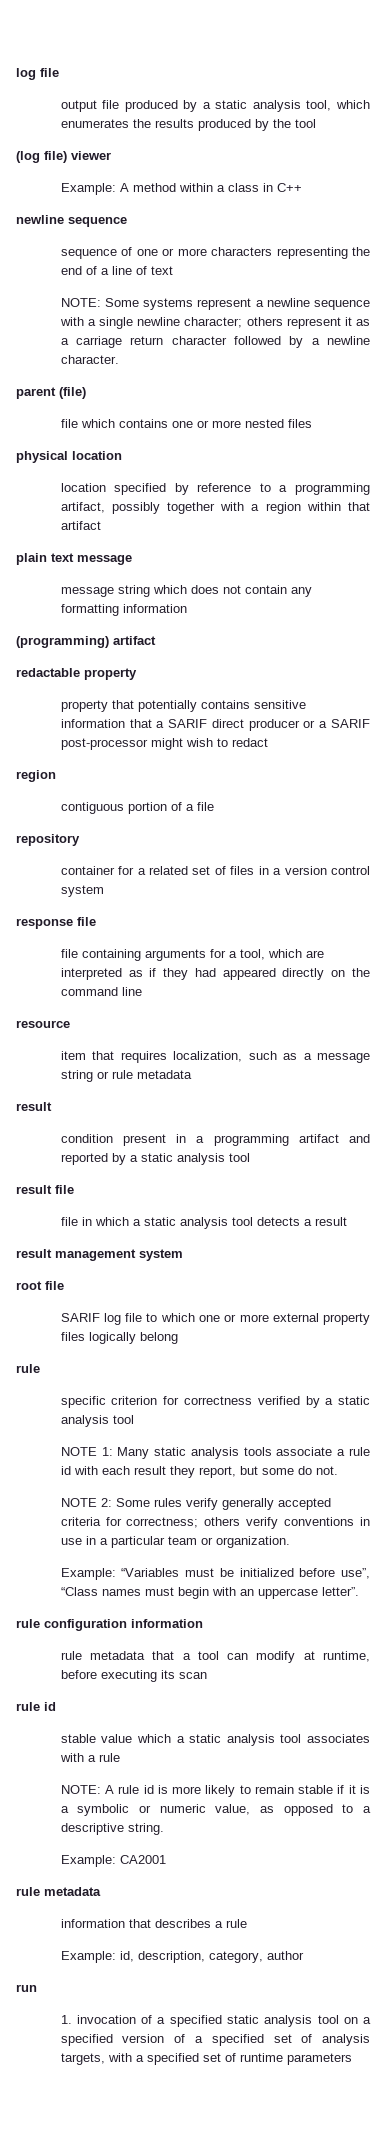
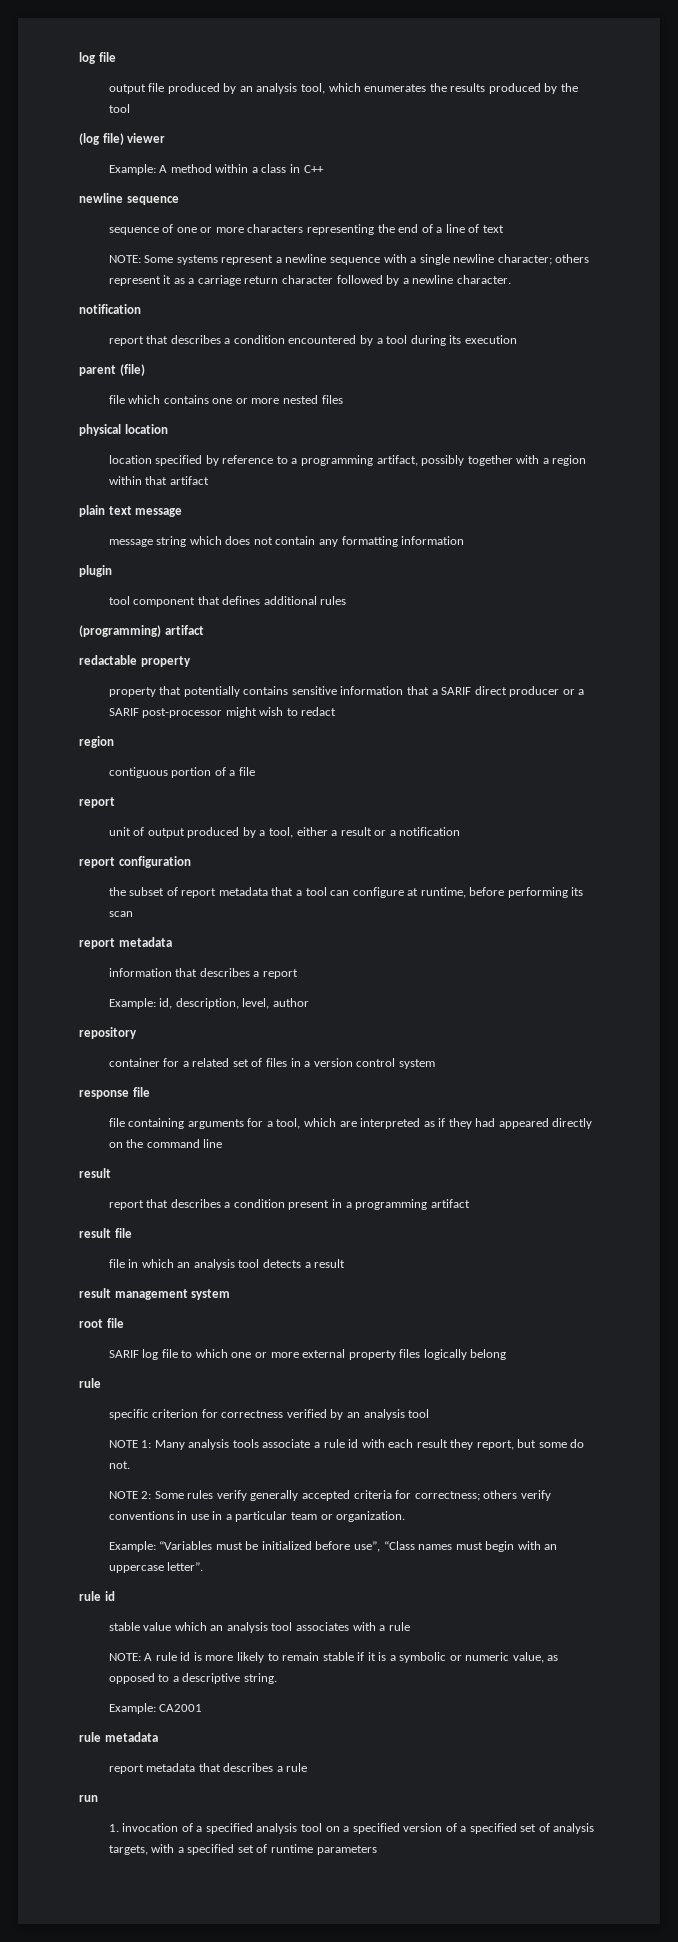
- output file produced by a static analysis tool, which enumerates the results produced by the tool
+ output file produced by an analysis tool, which enumerates the results produced by the tool
  NOTE: Some systems represent a newline sequence with a single newline character; others represent it as a carriage return character followed by a newline character.
+ notification
+ report that describes a condition encountered by a tool during its execution
+ plugin
+ tool component that defines additional rules
  contiguous portion of a file
+ report
+ unit of output produced by a tool, either a result or a notification
+ report configuration
+ the subset of report metadata that a tool can configure at runtime, before performing its scan
+ report metadata
+ information that describes a report
+ Example: id, description, level, author
  file containing arguments for a tool, which are interpreted as if they had appeared directly on the command line
- resource
- item that requires localization, such as a message string or rule metadata
  result
- condition present in a programming artifact and reported by a static analysis tool
+ report that describes a condition present in a programming artifact
- file in which a static analysis tool detects a result
+ file in which an analysis tool detects a result
- specific criterion for correctness verified by a static analysis tool
+ specific criterion for correctness verified by an analysis tool
- NOTE 1: Many static analysis tools associate a rule id with each result they report, but some do not.
+ NOTE 1: Many analysis tools associate a rule id with each result they report, but some do not.
- rule configuration information
- rule metadata that a tool can modify at runtime, before executing its scan
- stable value which a static analysis tool associates with a rule
+ stable value which an analysis tool associates with a rule
- information that describes a rule
+ report metadata that describes a rule
- Example: id, description, category, author
- 1. invocation of a specified static analysis tool on a specified version of a specified set of analysis targets, with a specified set of runtime parameters
+ 1. invocation of a specified analysis tool on a specified version of a specified set of analysis targets, with a specified set of runtime parameters

